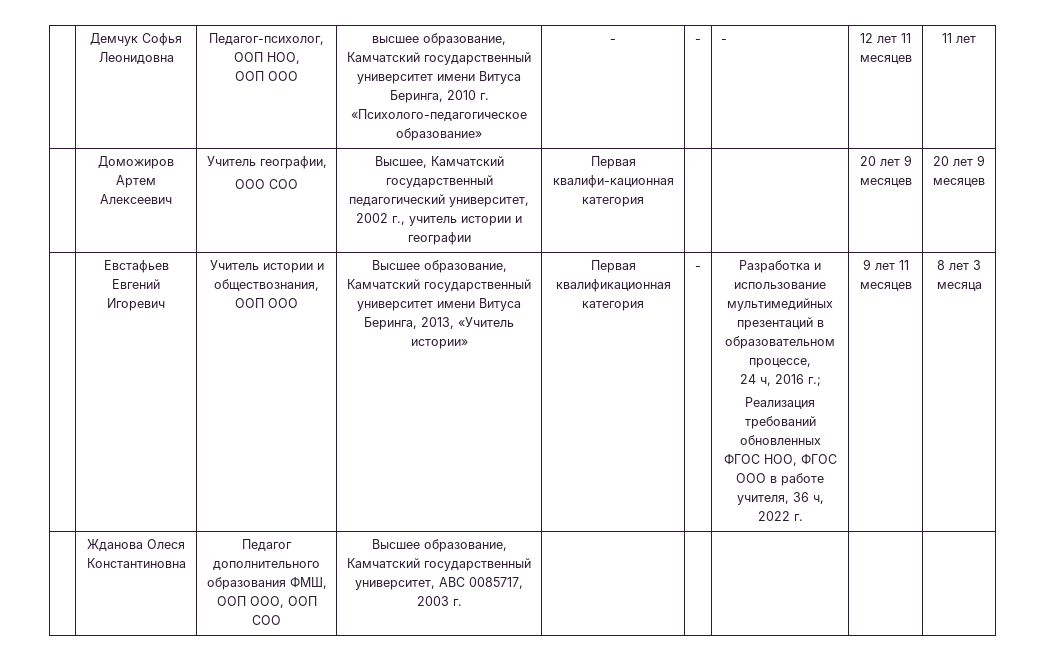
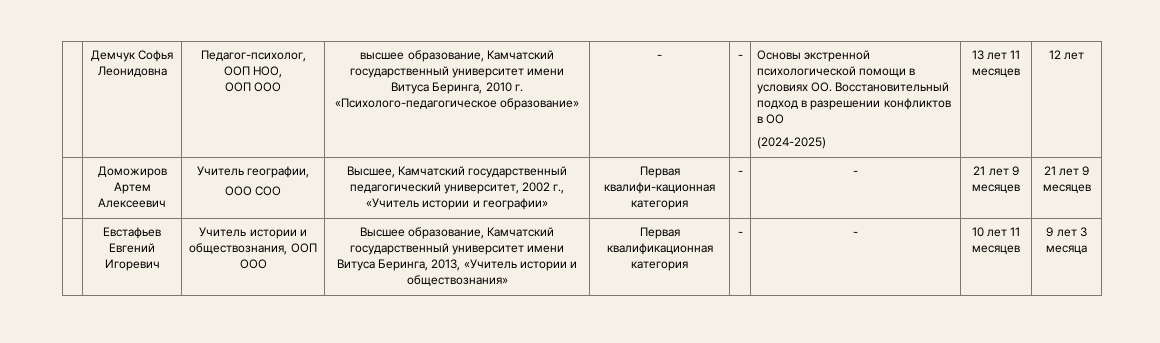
- - | 12 лет 11 месяцев | 11 лет
+ Основы экстренной психологической помощи в условиях ОО. Восстановительный подход в разрешении конфликтов в ОО
+ (2024-2025) | 13 лет 11 месяцев | 12 лет
  | Доможиров Артем Алексеевич | Учитель географии,
- ООО СОО | Высшее, Камчатский государственный педагогический университет, 2002 г., учитель истории и географии | Первая квалифи-кационная категория | | | 20 лет 9 месяцев | 20 лет 9 месяцев
+ ООО СОО | Высшее, Камчатский государственный педагогический университет, 2002 г., «Учитель истории и географии» | Первая квалифи-кационная категория | - | - | 21 лет 9 месяцев | 21 лет 9 месяцев
- Высшее образование, Камчатский государственный университет имени Витуса Беринга, 2013, «Учитель истории»
+ Высшее образование, Камчатский государственный университет имени Витуса Беринга, 2013, «Учитель истории и обществознания»
- Разработка и использование мультимедийных презентаций в образовательном процессе,
- 24 ч, 2016 г.;
- Реализация требований обновленных ФГОС НОО, ФГОС ООО в работе учителя, 36 ч, 2022 г. | 9 лет 11 месяцев | 8 лет 3 месяца
+ - | 10 лет 11 месяцев | 9 лет 3 месяца
- | Жданова Олеся Константиновна | Педагог дополнительного образования ФМШ, ООП ООО, ООП СОО | Высшее образование, Камчатский государственный университет, АВС 0085717, 2003 г. | | | | |

